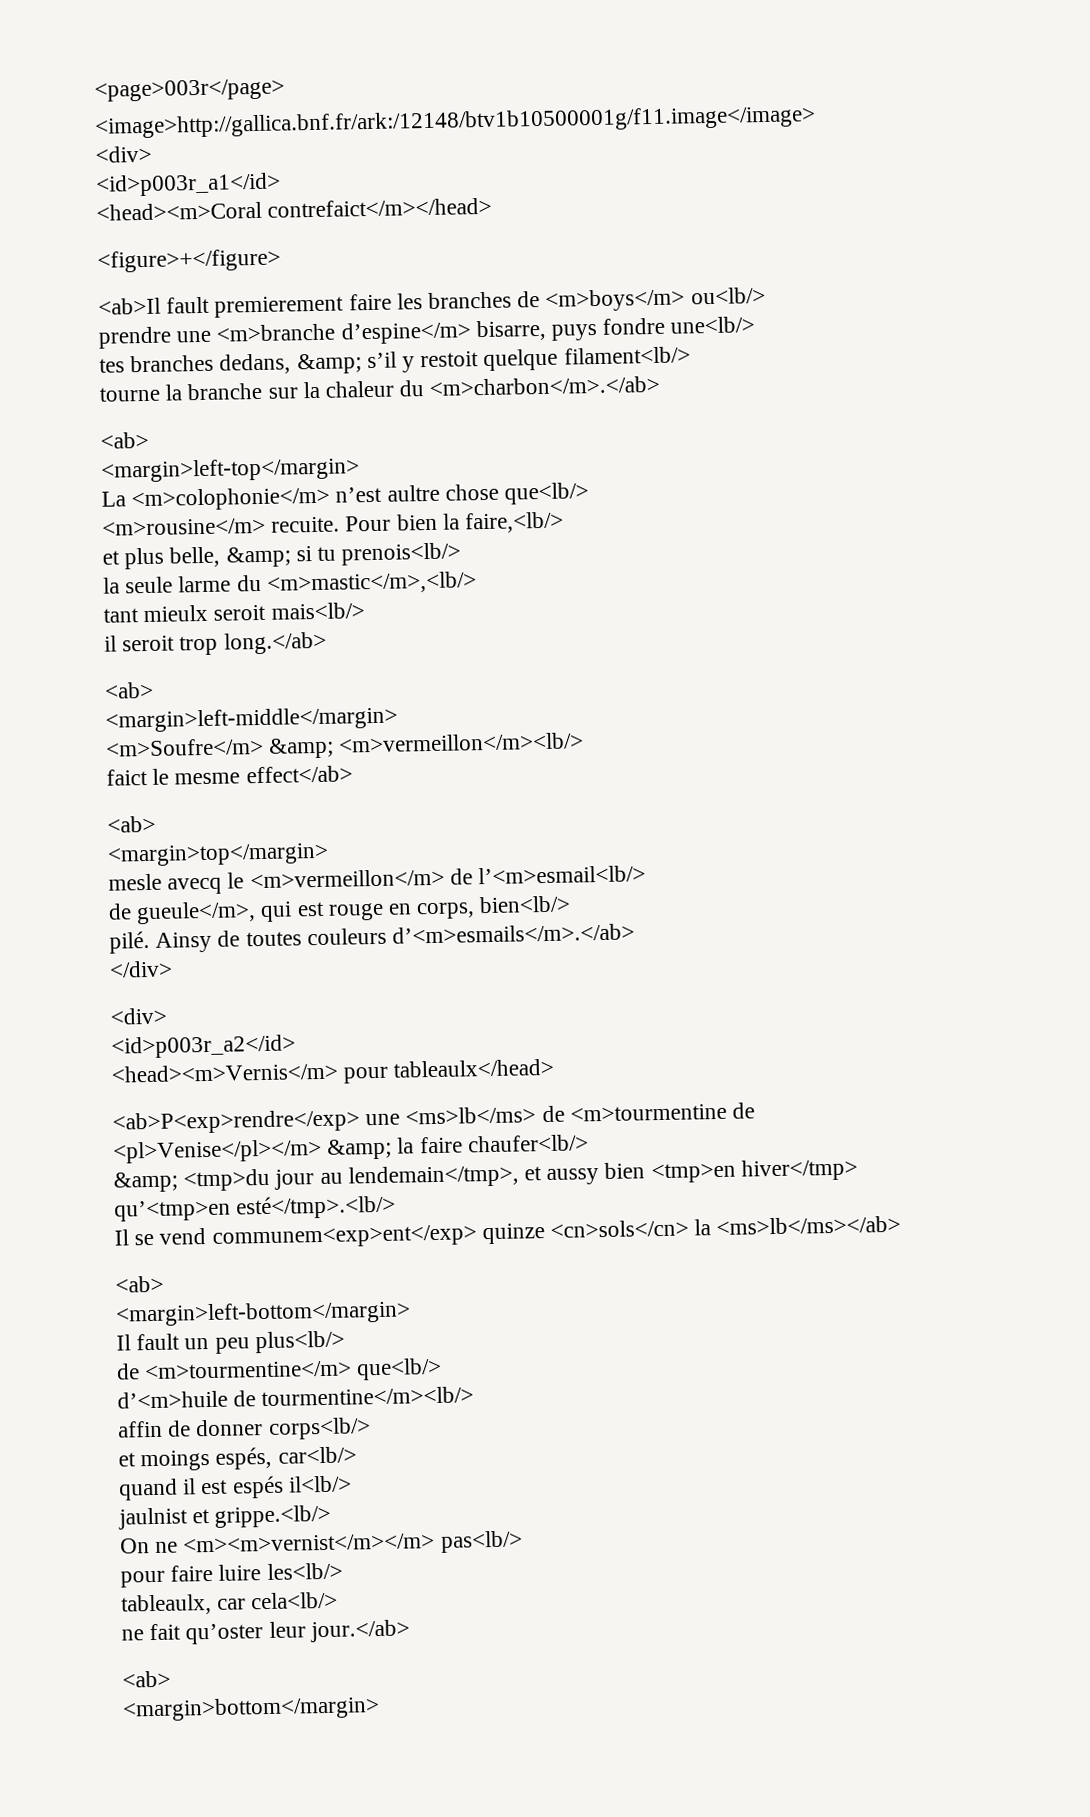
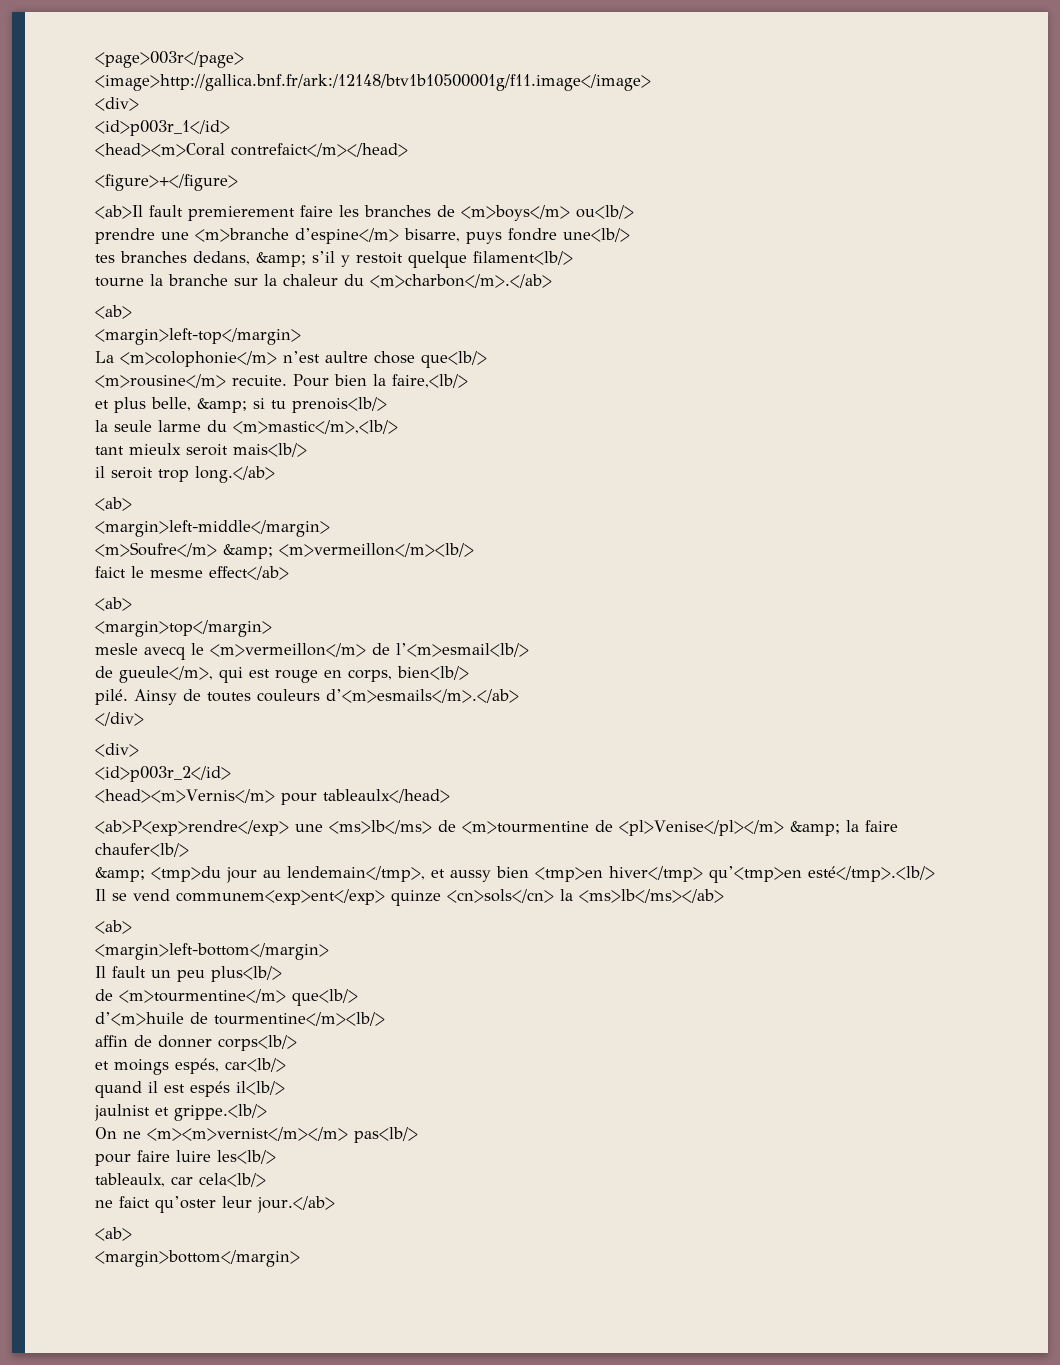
- <id>p003r_a1</id>
+ <id>p003r_1</id>
- <id>p003r_a2</id>
+ <id>p003r_2</id>
- ne fait qu’oster leur jour.</ab>
+ ne faict qu’oster leur jour.</ab>

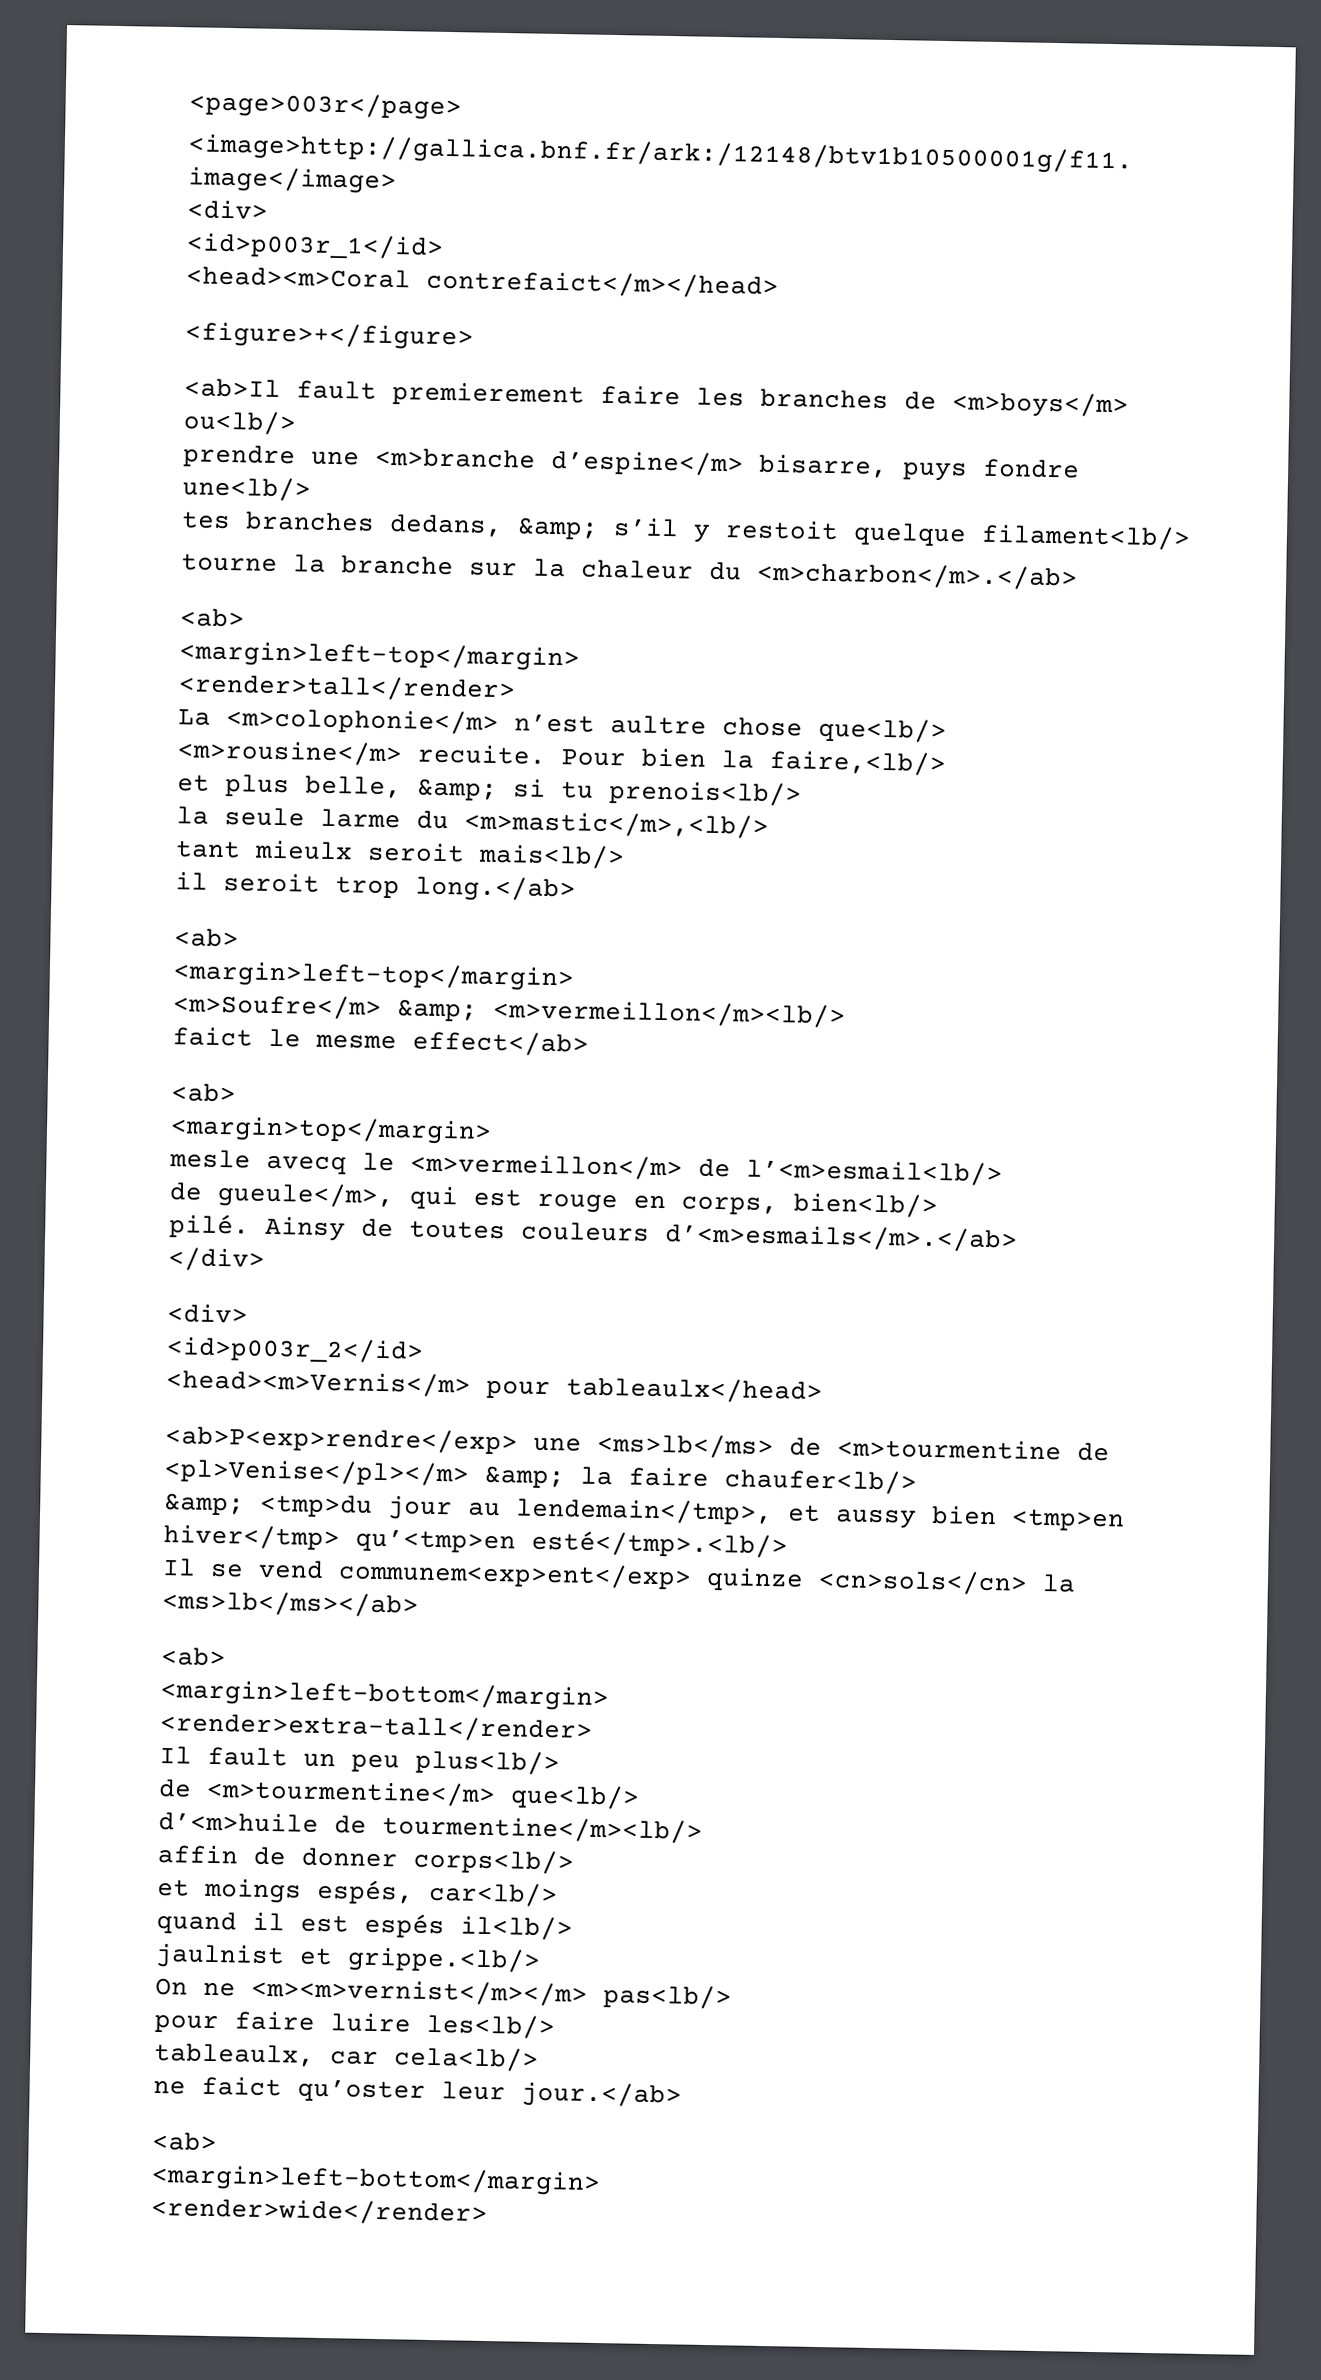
+ <render>tall</render>
  il seroit trop long.</ab>
  <ab>
- <margin>left-middle</margin>
+ <margin>left-top</margin>
+ <render>extra-tall</render>
  ne faict qu’oster leur jour.</ab>
  <ab>
- <margin>bottom</margin>
+ <margin>left-bottom</margin>
+ <render>wide</render>

